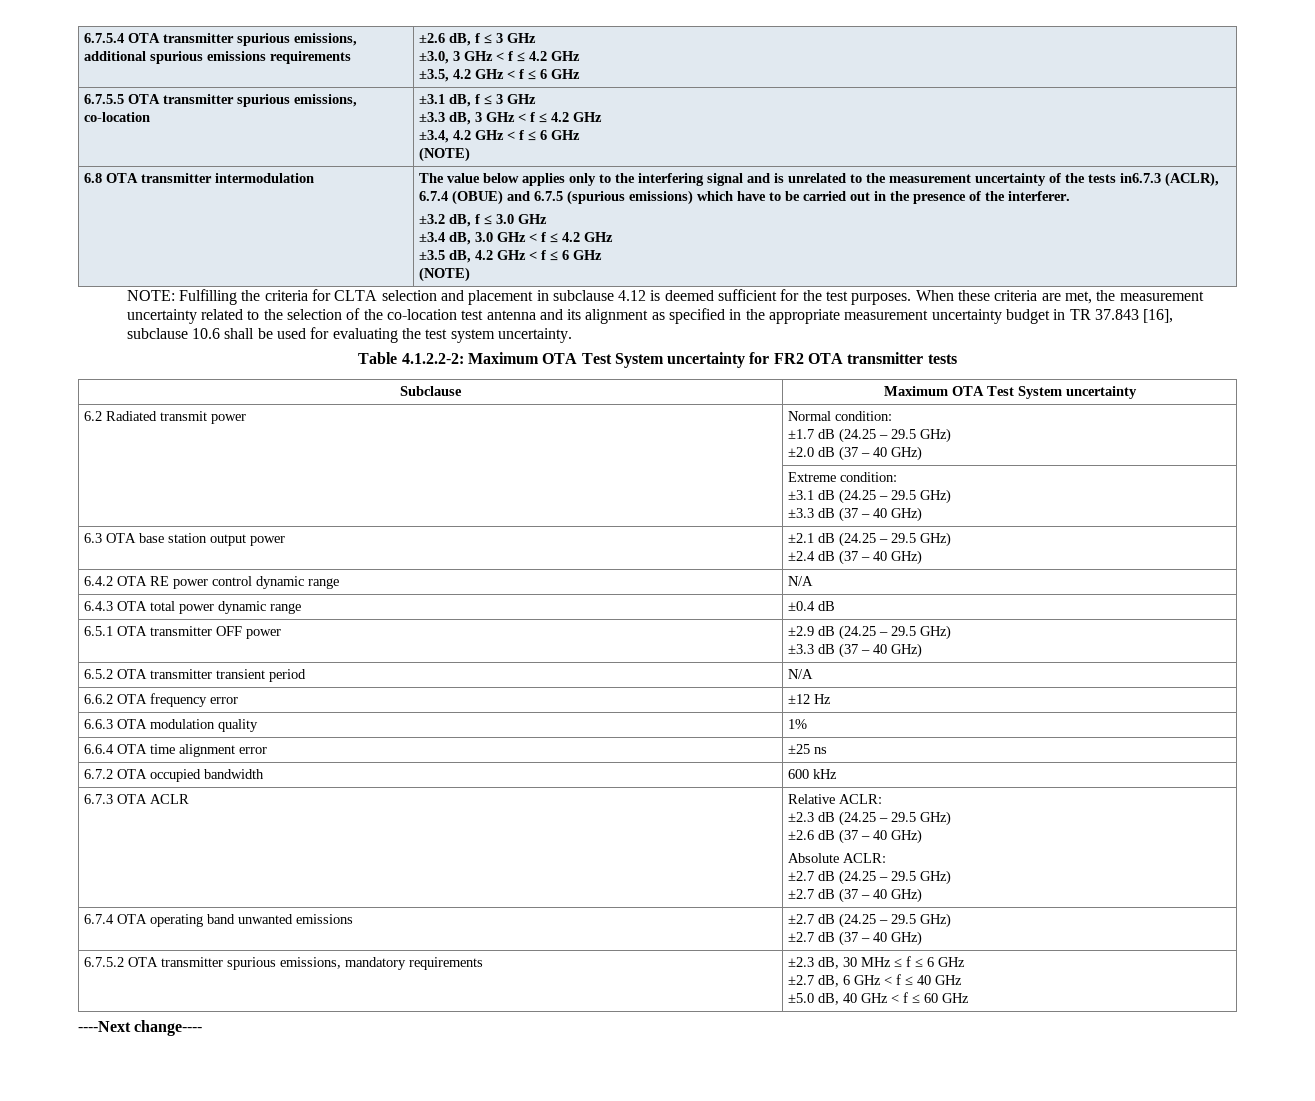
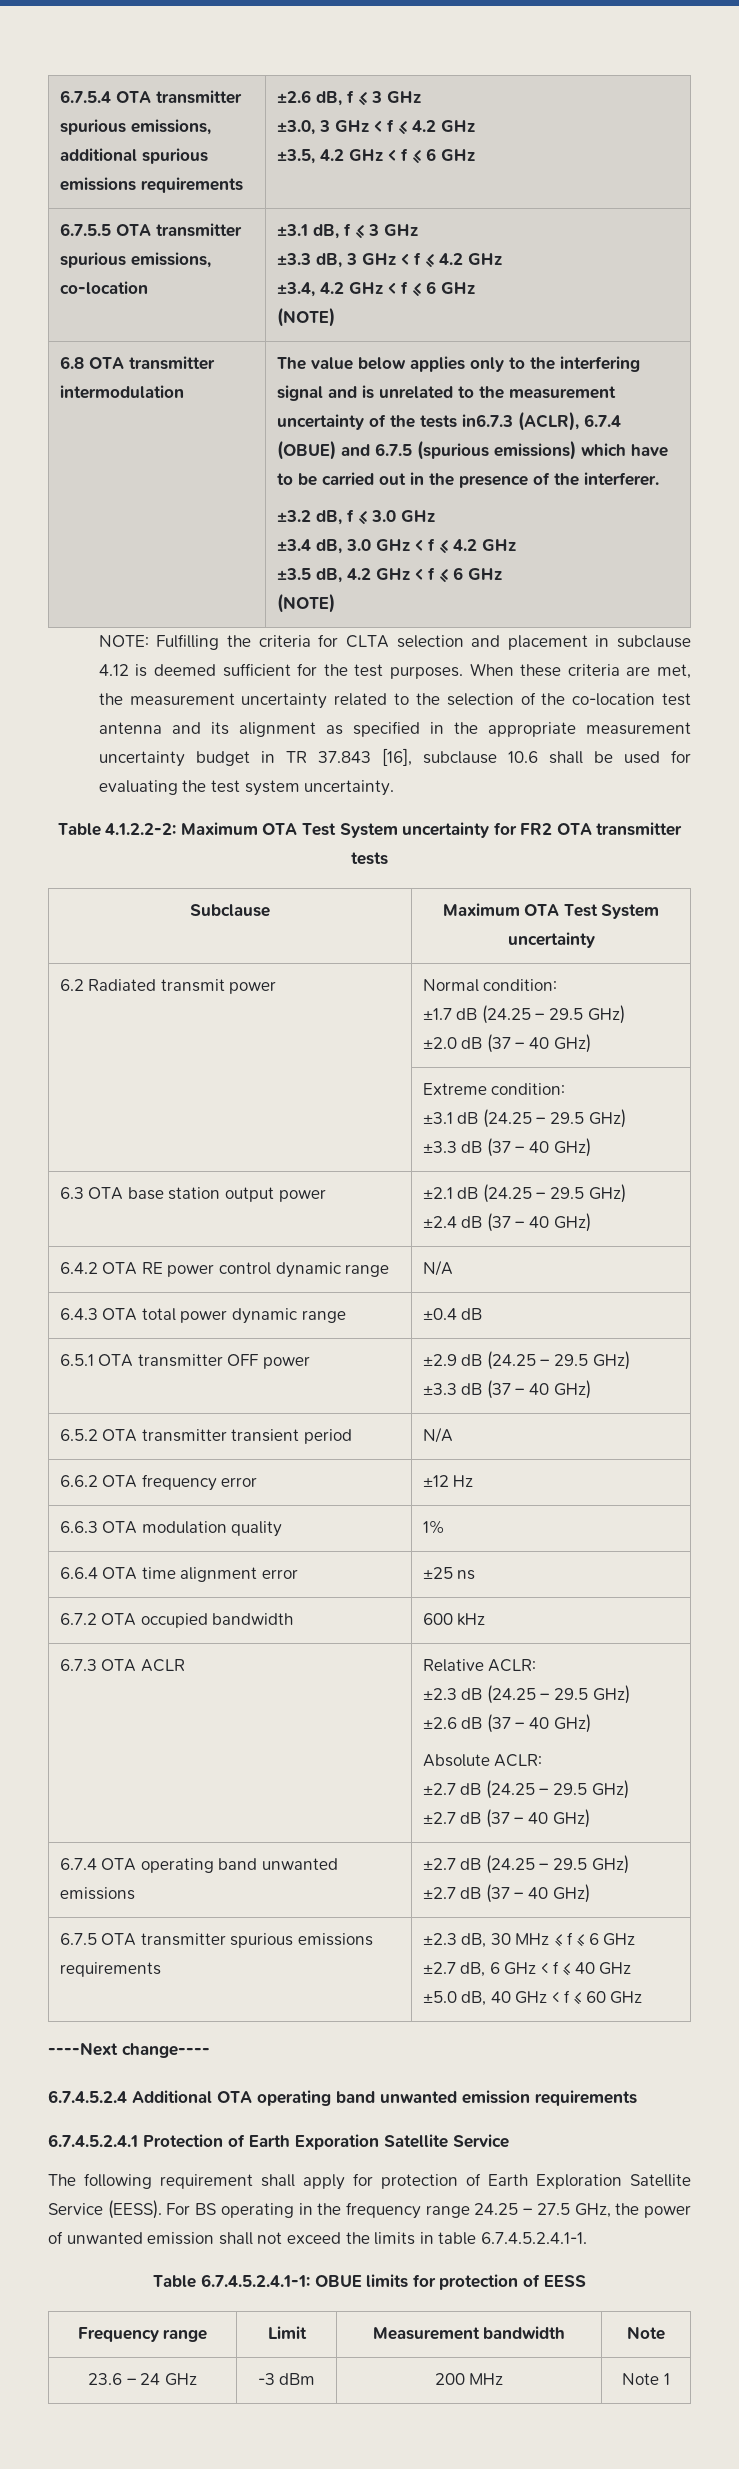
- 6.7.5.2 OTA transmitter spurious emissions, mandatory requirements | ±2.3 dB, 30 MHz ≤ f ≤ 6 GHz
+ 6.7.5 OTA transmitter spurious emissions requirements | ±2.3 dB, 30 MHz ≤ f ≤ 6 GHz
+ 6.7.4.5.2.4 Additional OTA operating band unwanted emission requirements
+ 6.7.4.5.2.4.1 Protection of Earth Exporation Satellite Service
+ The following requirement shall apply for protection of Earth Exploration Satellite Service (EESS). For BS operating in the frequency range 24.25 – 27.5 GHz, the power of unwanted emission shall not exceed the limits in table 6.7.4.5.2.4.1-1.
+ Table 6.7.4.5.2.4.1-1: OBUE limits for protection of EESS
+ Frequency range | Limit | Measurement bandwidth | Note
+ 23.6 – 24 GHz | -3 dBm | 200 MHz | Note 1

